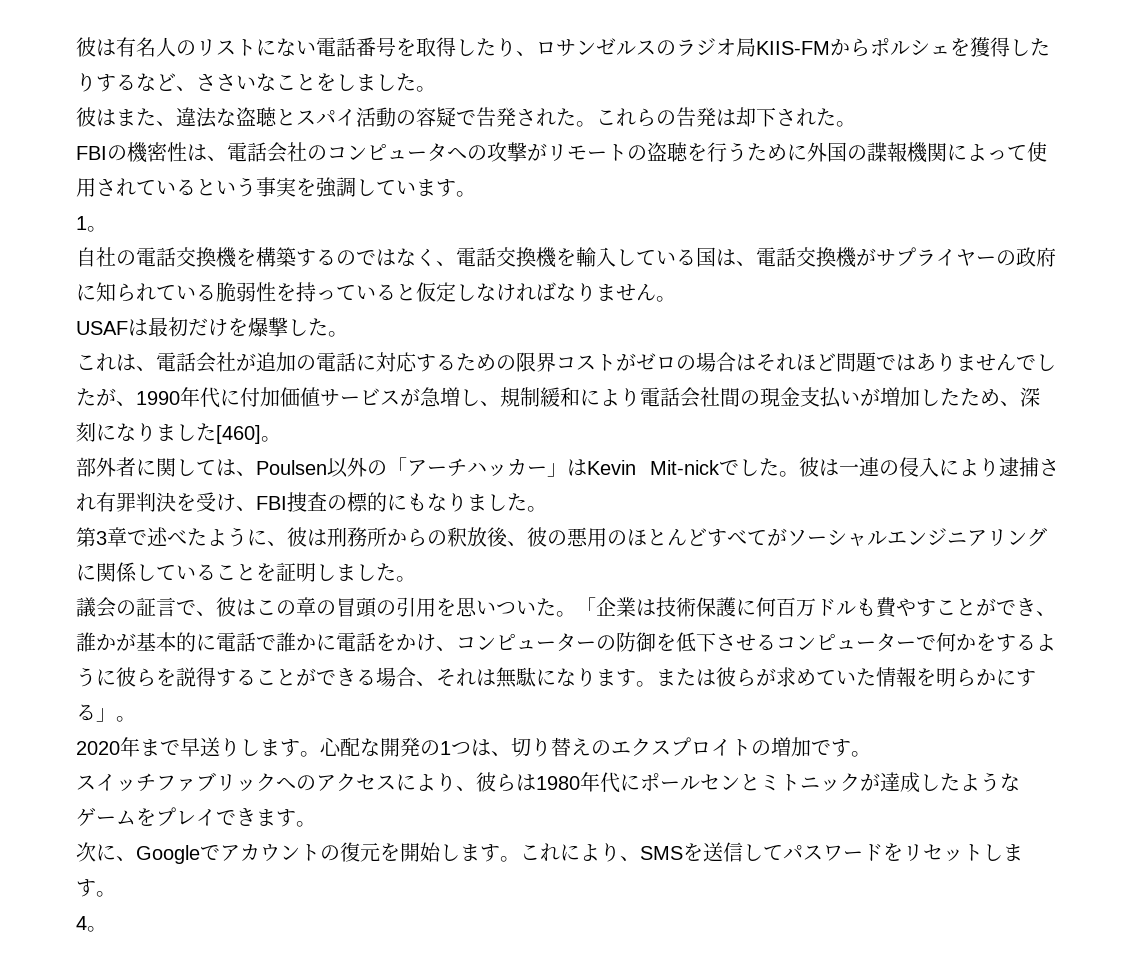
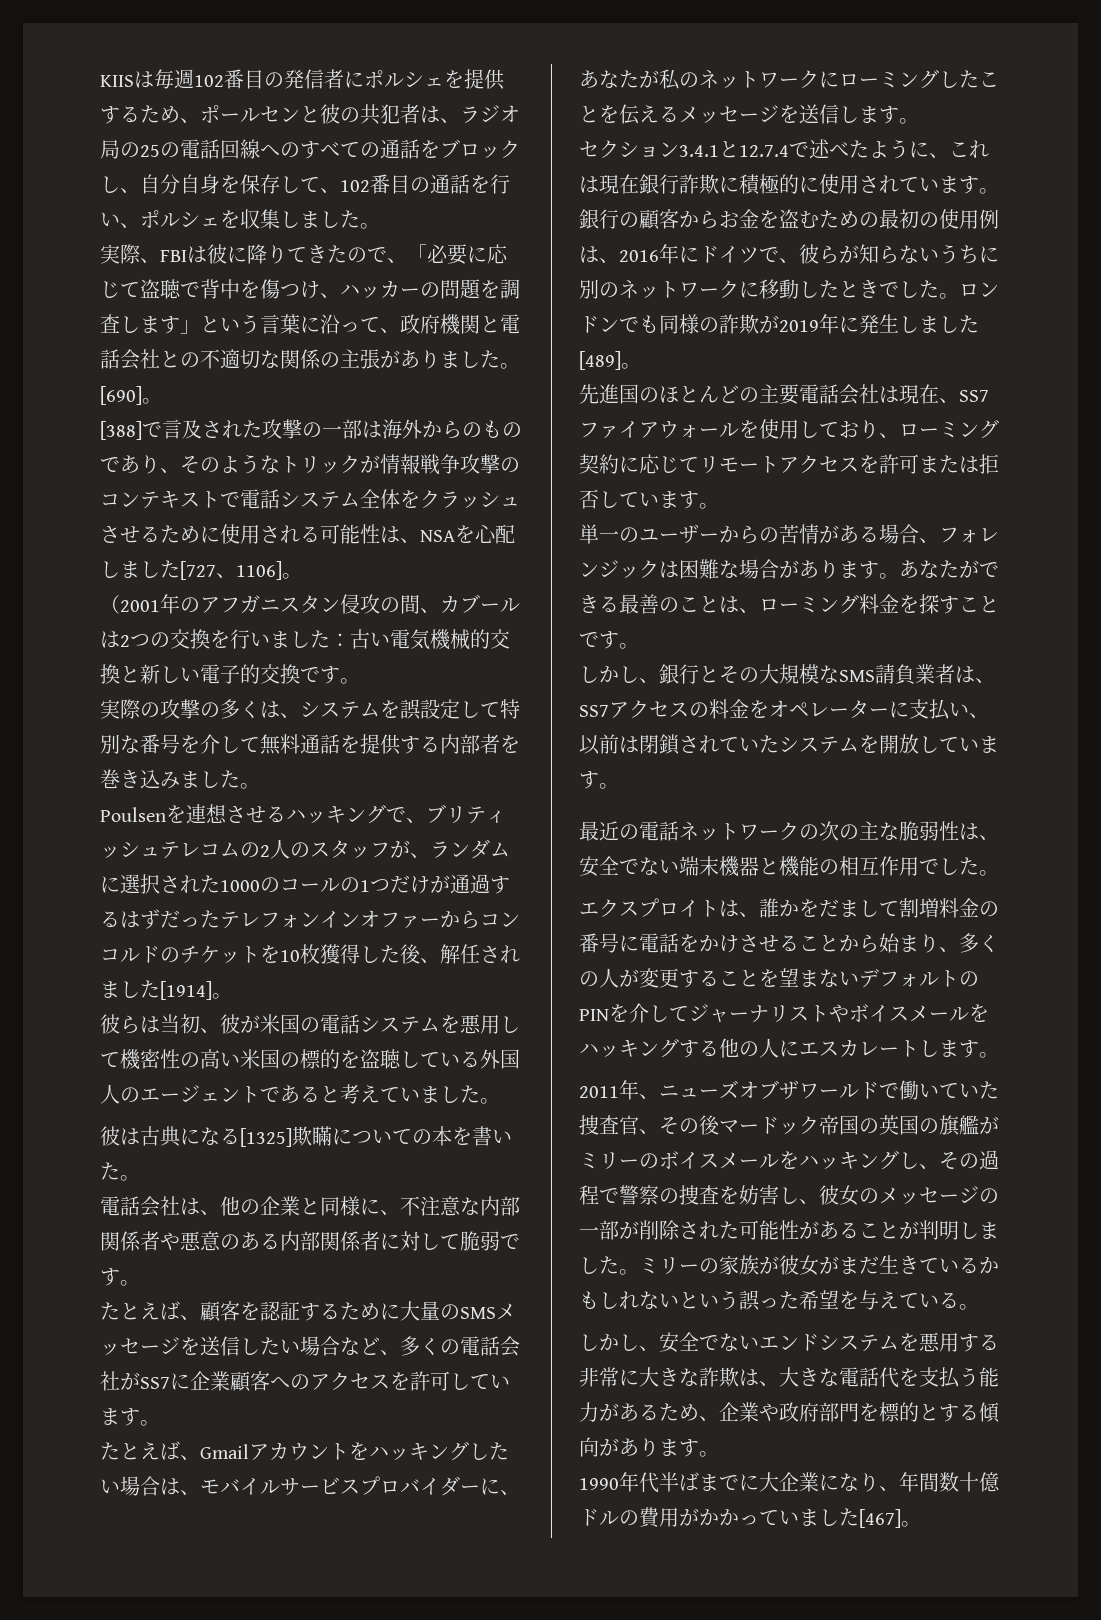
- 彼は有名人のリストにない電話番号を取得したり、ロサンゼルスのラジオ局KIIS-FMからポルシェを獲得したりするなど、ささいなことをしました。
- 彼はまた、違法な盗聴とスパイ活動の容疑で告発された。これらの告発は却下された。
- FBIの機密性は、電話会社のコンピュータへの攻撃がリモートの盗聴を行うために外国の諜報機関によって使用されているという事実を強調しています。
- 1。
- 自社の電話交換機を構築するのではなく、電話交換機を輸入している国は、電話交換機がサプライヤーの政府に知られている脆弱性を持っていると仮定しなければなりません。
- USAFは最初だけを爆撃した。
- これは、電話会社が追加の電話に対応するための限界コストがゼロの場合はそれほど問題ではありませんでしたが、1990年代に付加価値サービスが急増し、規制緩和により電話会社間の現金支払いが増加したため、深刻になりました[460]。
- 部外者に関しては、Poulsen以外の「アーチハッカー」はKevin Mit-nickでした。彼は一連の侵入により逮捕され有罪判決を受け、FBI捜査の標的にもなりました。
- 第3章で述べたように、彼は刑務所からの釈放後、彼の悪用のほとんどすべてがソーシャルエンジニアリングに関係していることを証明しました。
- 議会の証言で、彼はこの章の冒頭の引用を思いついた。「企業は技術保護に何百万ドルも費やすことができ、誰かが基本的に電話で誰かに電話をかけ、コンピューターの防御を低下させるコンピューターで何かをするように彼らを説得することができる場合、それは無駄になります。または彼らが求めていた情報を明らかにする」。
- 2020年まで早送りします。心配な開発の1つは、切り替えのエクスプロイトの増加です。
- スイッチファブリックへのアクセスにより、彼らは1980年代にポールセンとミトニックが達成したようなゲームをプレイできます。
- 次に、Googleでアカウントの復元を開始します。これにより、SMSを送信してパスワードをリセットします。
- 4。
+ KIISは毎週102番目の発信者にポルシェを提供するため、ポールセンと彼の共犯者は、ラジオ局の25の電話回線へのすべての通話をブロックし、自分自身を保存して、102番目の通話を行い、ポルシェを収集しました。
+ 実際、FBIは彼に降りてきたので、「必要に応じて盗聴で背中を傷つけ、ハッカーの問題を調査します」という言葉に沿って、政府機関と電話会社との不適切な関係の主張がありました。[690]。
+ [388]で言及された攻撃の一部は海外からのものであり、そのようなトリックが情報戦争攻撃のコンテキストで電話システム全体をクラッシュさせるために使用される可能性は、NSAを心配しました[727、1106]。
+ （2001年のアフガニスタン侵攻の間、カブールは2つの交換を行いました：古い電気機械的交換と新しい電子的交換です。
+ 実際の攻撃の多くは、システムを誤設定して特別な番号を介して無料通話を提供する内部者を巻き込みました。
+ Poulsenを連想させるハッキングで、ブリティッシュテレコムの2人のスタッフが、ランダムに選択された1000のコールの1つだけが通過するはずだったテレフォンインオファーからコンコルドのチケットを10枚獲得した後、解任されました[1914]。
+ 彼らは当初、彼が米国の電話システムを悪用して機密性の高い米国の標的を盗聴している外国人のエージェントであると考えていました。
+ 彼は古典になる[1325]欺瞞についての本を書いた。
+ 電話会社は、他の企業と同様に、不注意な内部関係者や悪意のある内部関係者に対して脆弱です。
+ たとえば、顧客を認証するために大量のSMSメッセージを送信したい場合など、多くの電話会社がSS7に企業顧客へのアクセスを許可しています。
+ たとえば、Gmailアカウントをハッキングしたい場合は、モバイルサービスプロバイダーに、あなたが私のネットワークにローミングしたことを伝えるメッセージを送信します。
+ セクション3.4.1と12.7.4で述べたように、これは現在銀行詐欺に積極的に使用されています。銀行の顧客からお金を盗むための最初の使用例は、2016年にドイツで、彼らが知らないうちに別のネットワークに移動したときでした。ロンドンでも同様の詐欺が2019年に発生しました[489]。
+ 先進国のほとんどの主要電話会社は現在、SS7ファイアウォールを使用しており、ローミング契約に応じてリモートアクセスを許可または拒否しています。
+ 単一のユーザーからの苦情がある場合、フォレンジックは困難な場合があります。あなたができる最善のことは、ローミング料金を探すことです。
+ しかし、銀行とその大規模なSMS請負業者は、SS7アクセスの料金をオペレーターに支払い、以前は閉鎖されていたシステムを開放しています。
+ 最近の電話ネットワークの次の主な脆弱性は、安全でない端末機器と機能の相互作用でした。
+ エクスプロイトは、誰かをだまして割増料金の番号に電話をかけさせることから始まり、多くの人が変更することを望まないデフォルトのPINを介してジャーナリストやボイスメールをハッキングする他の人にエスカレートします。
+ 2011年、ニューズオブザワールドで働いていた捜査官、その後マードック帝国の英国の旗艦がミリーのボイスメールをハッキングし、その過程で警察の捜査を妨害し、彼女のメッセージの一部が削除された可能性があることが判明しました。ミリーの家族が彼女がまだ生きているかもしれないという誤った希望を与えている。
+ しかし、安全でないエンドシステムを悪用する非常に大きな詐欺は、大きな電話代を支払う能力があるため、企業や政府部門を標的とする傾向があります。
+ 1990年代半ばまでに大企業になり、年間数十億ドルの費用がかかっていました[467]。

